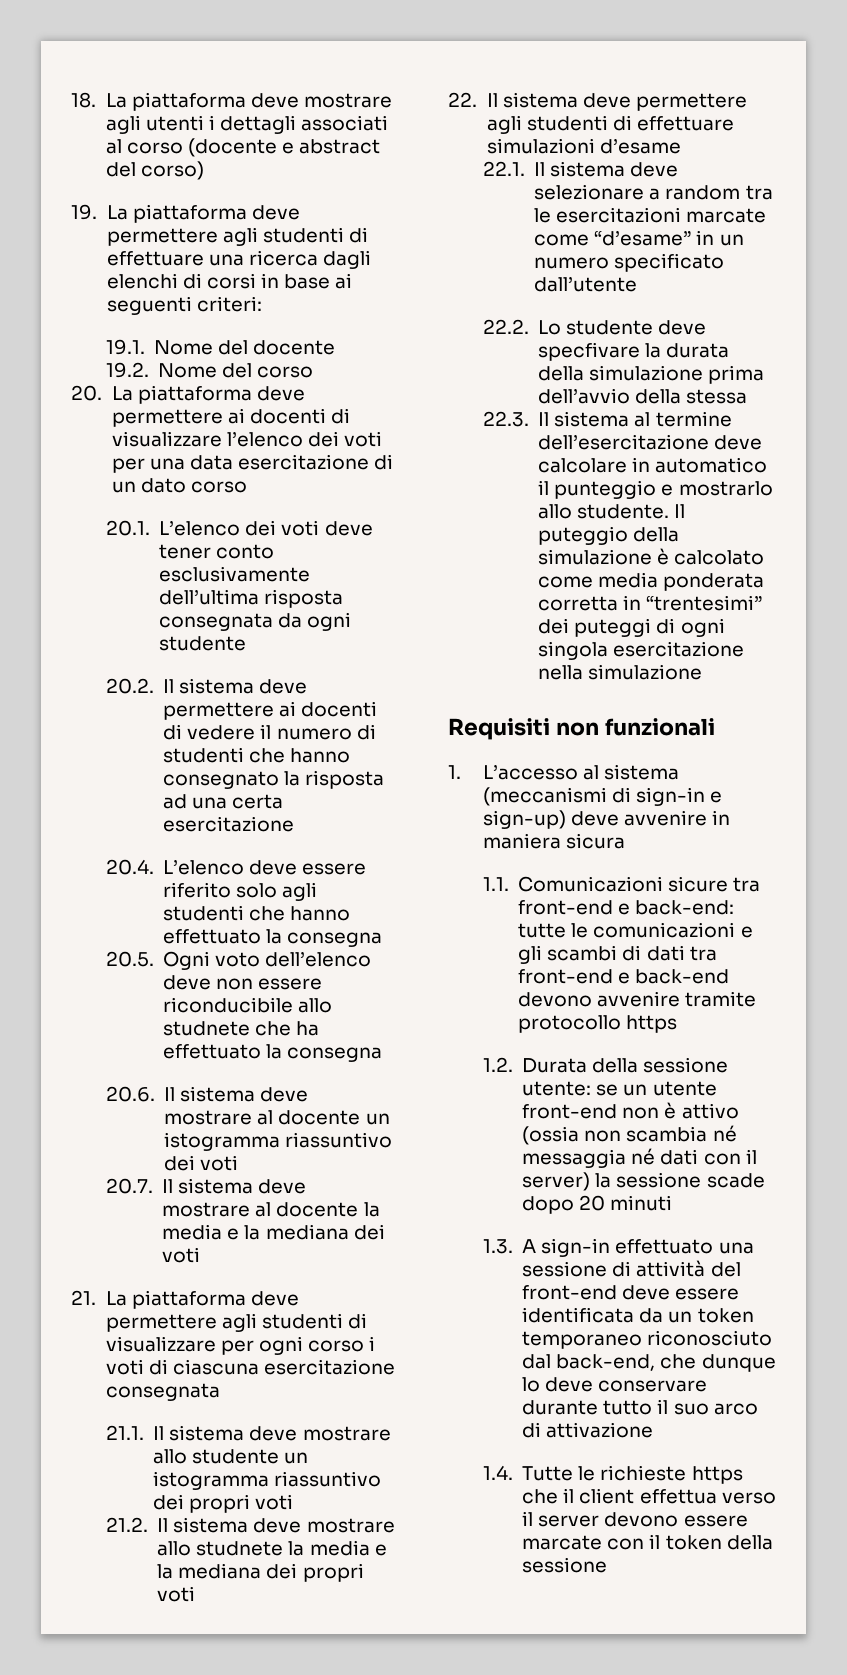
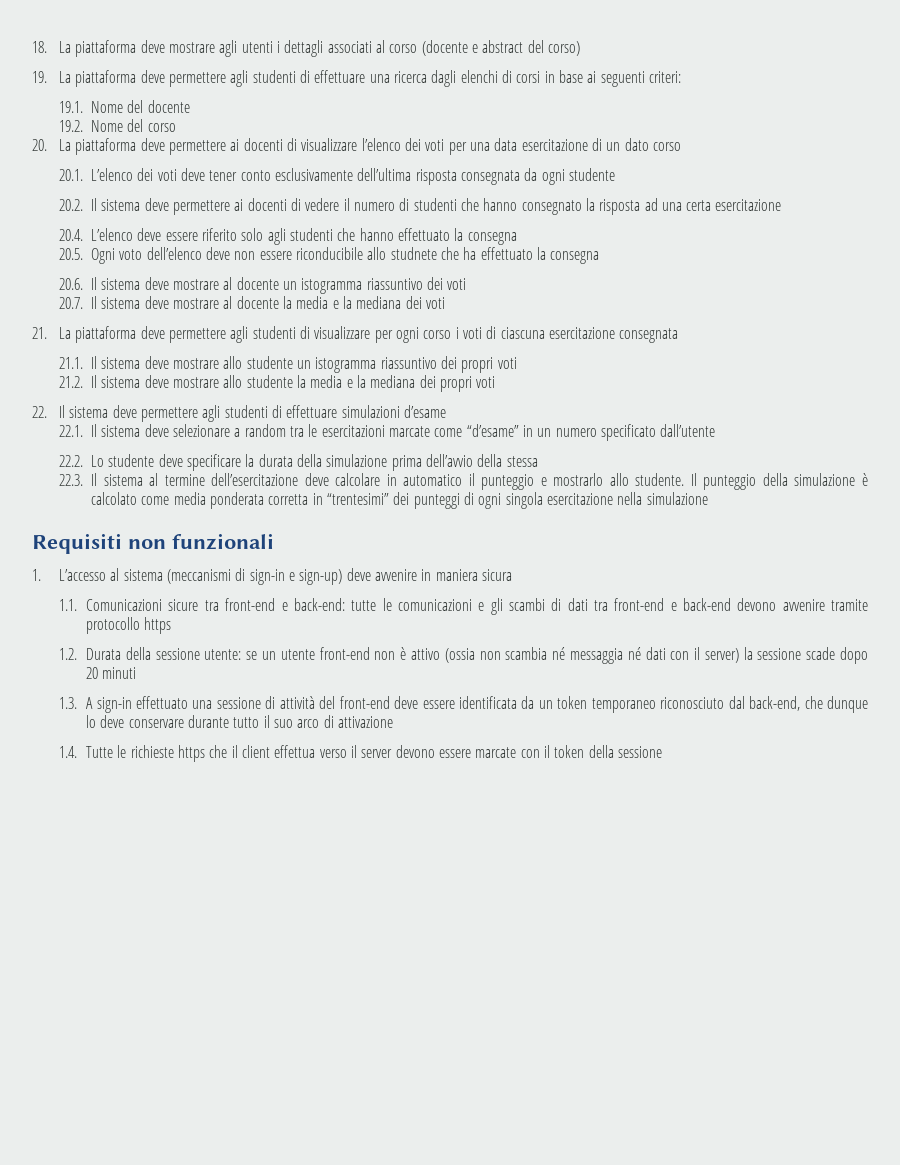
- 21.2. Il sistema deve mostrare allo studnete la media e la mediana dei propri voti
+ 21.2. Il sistema deve mostrare allo studente la media e la mediana dei propri voti
- 22.2. Lo studente deve specfivare la durata della simulazione prima dell’avvio della stessa
+ 22.2. Lo studente deve specificare la durata della simulazione prima dell’avvio della stessa
- Il puteggio della simulazione è calcolato come media ponderata corretta in “trentesimi” dei puteggi di ogni singola esercitazione nella simulazione
+ Il punteggio della simulazione è calcolato come media ponderata corretta in “trentesimi” dei punteggi di ogni singola esercitazione nella simulazione

